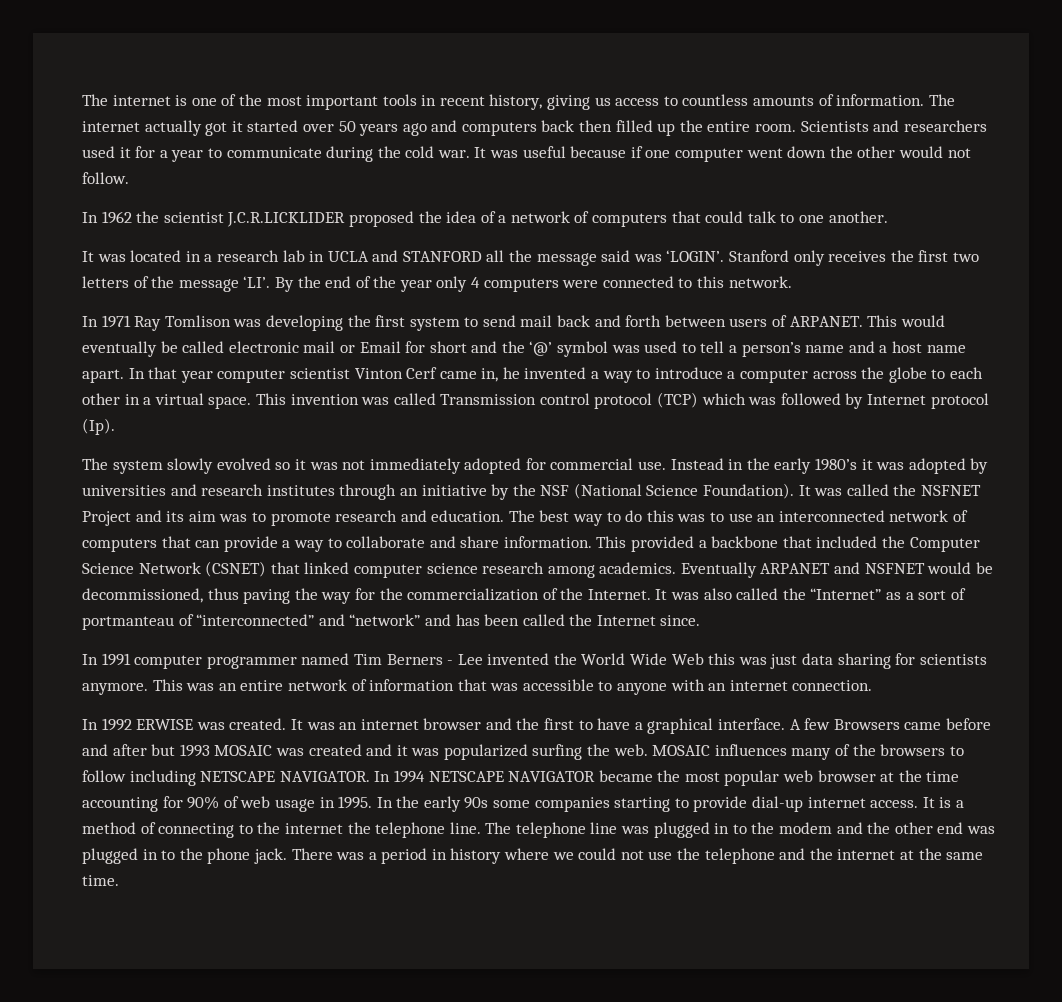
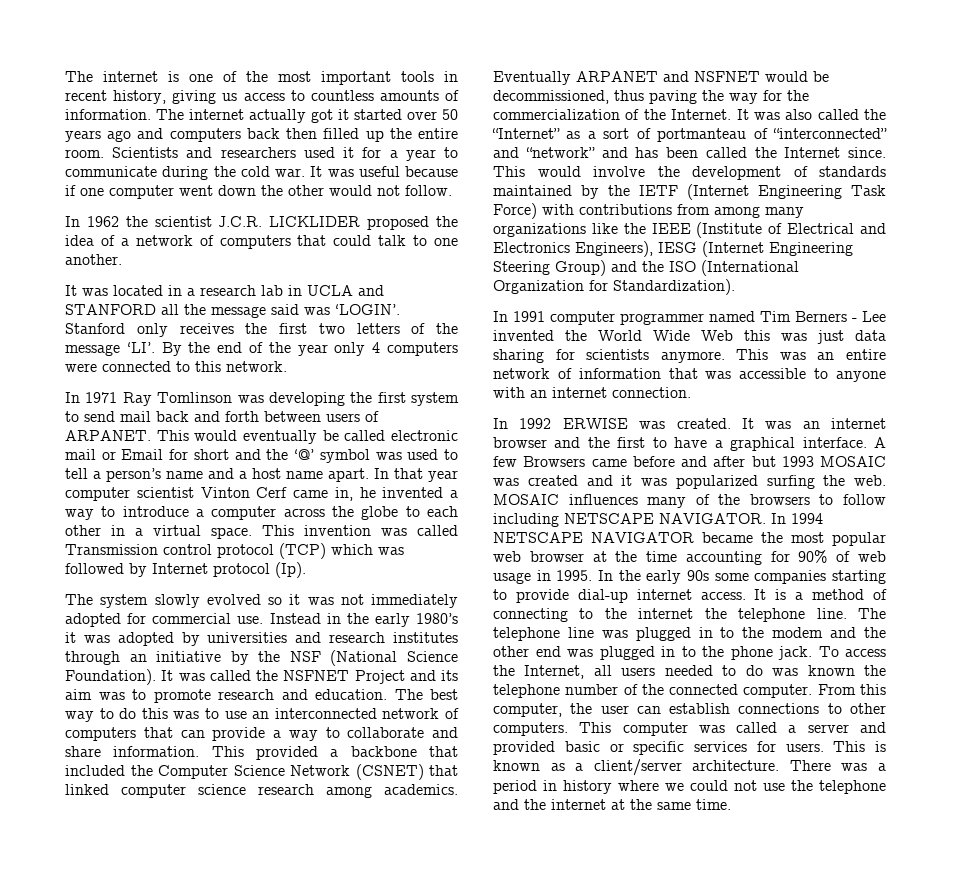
- In 1962 the scientist J.C.R.LICKLIDER proposed the idea of a network of computers that could talk to one another.
+ In 1962 the scientist J.C.R. LICKLIDER proposed the idea of a network of computers that could talk to one another.
- In 1971 Ray Tomlison was developing the first system to send mail back and forth between users of ARPANET.
+ In 1971 Ray Tomlinson was developing the first system to send mail back and forth between users of ARPANET.
+ This would involve the development of standards maintained by the IETF (Internet Engineering Task Force) with contributions from among many organizations like the IEEE (Institute of Electrical and Electronics Engineers), IESG (Internet Engineering Steering Group) and the ISO (International Organization for Standardization).
+ To access the Internet, all users needed to do was known the telephone number of the connected computer. From this computer, the user can establish connections to other computers. This computer was called a server and provided basic or specific services for users. This is known as a client/server architecture.

